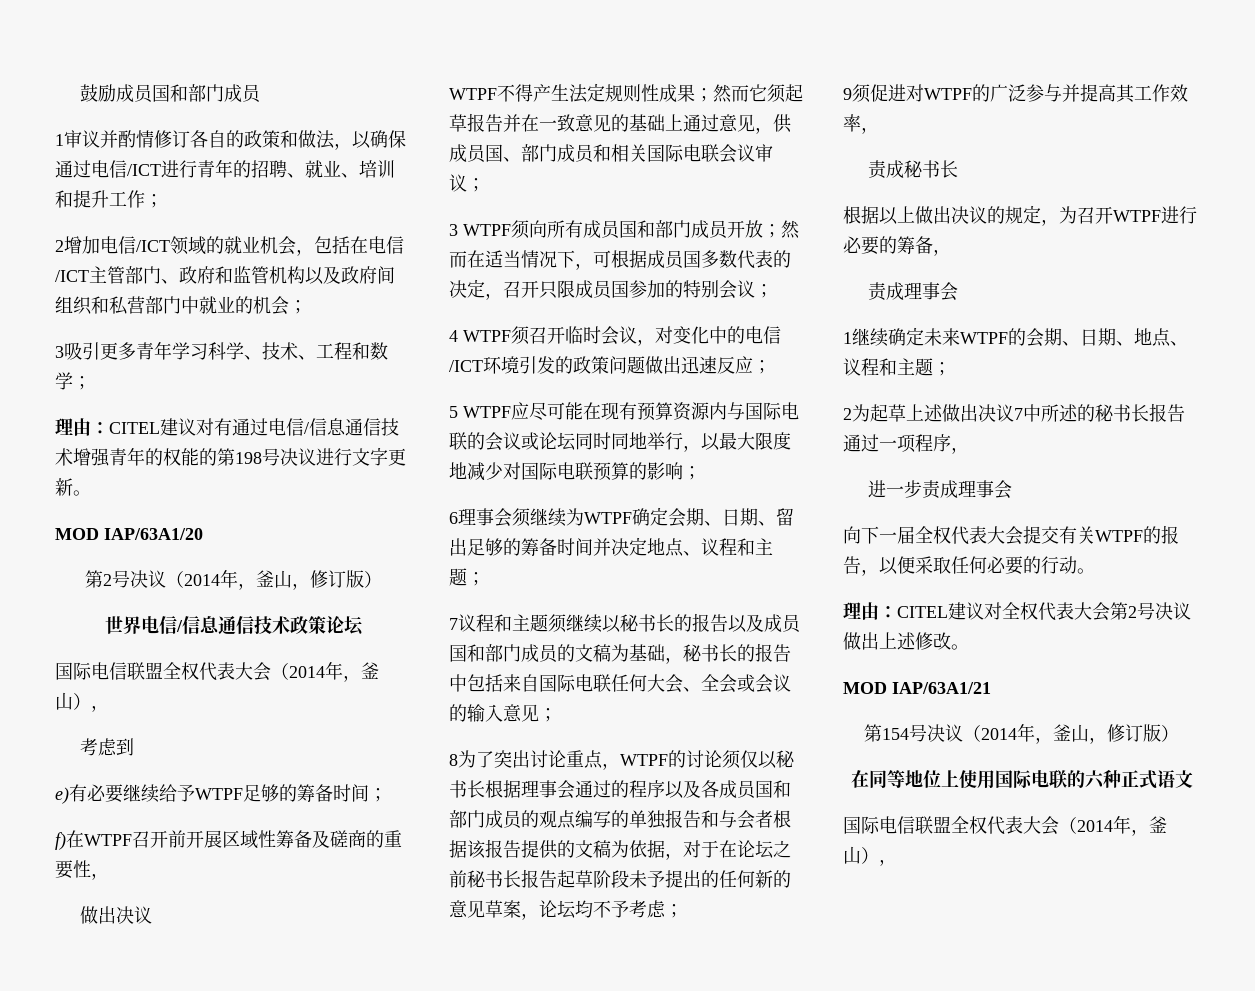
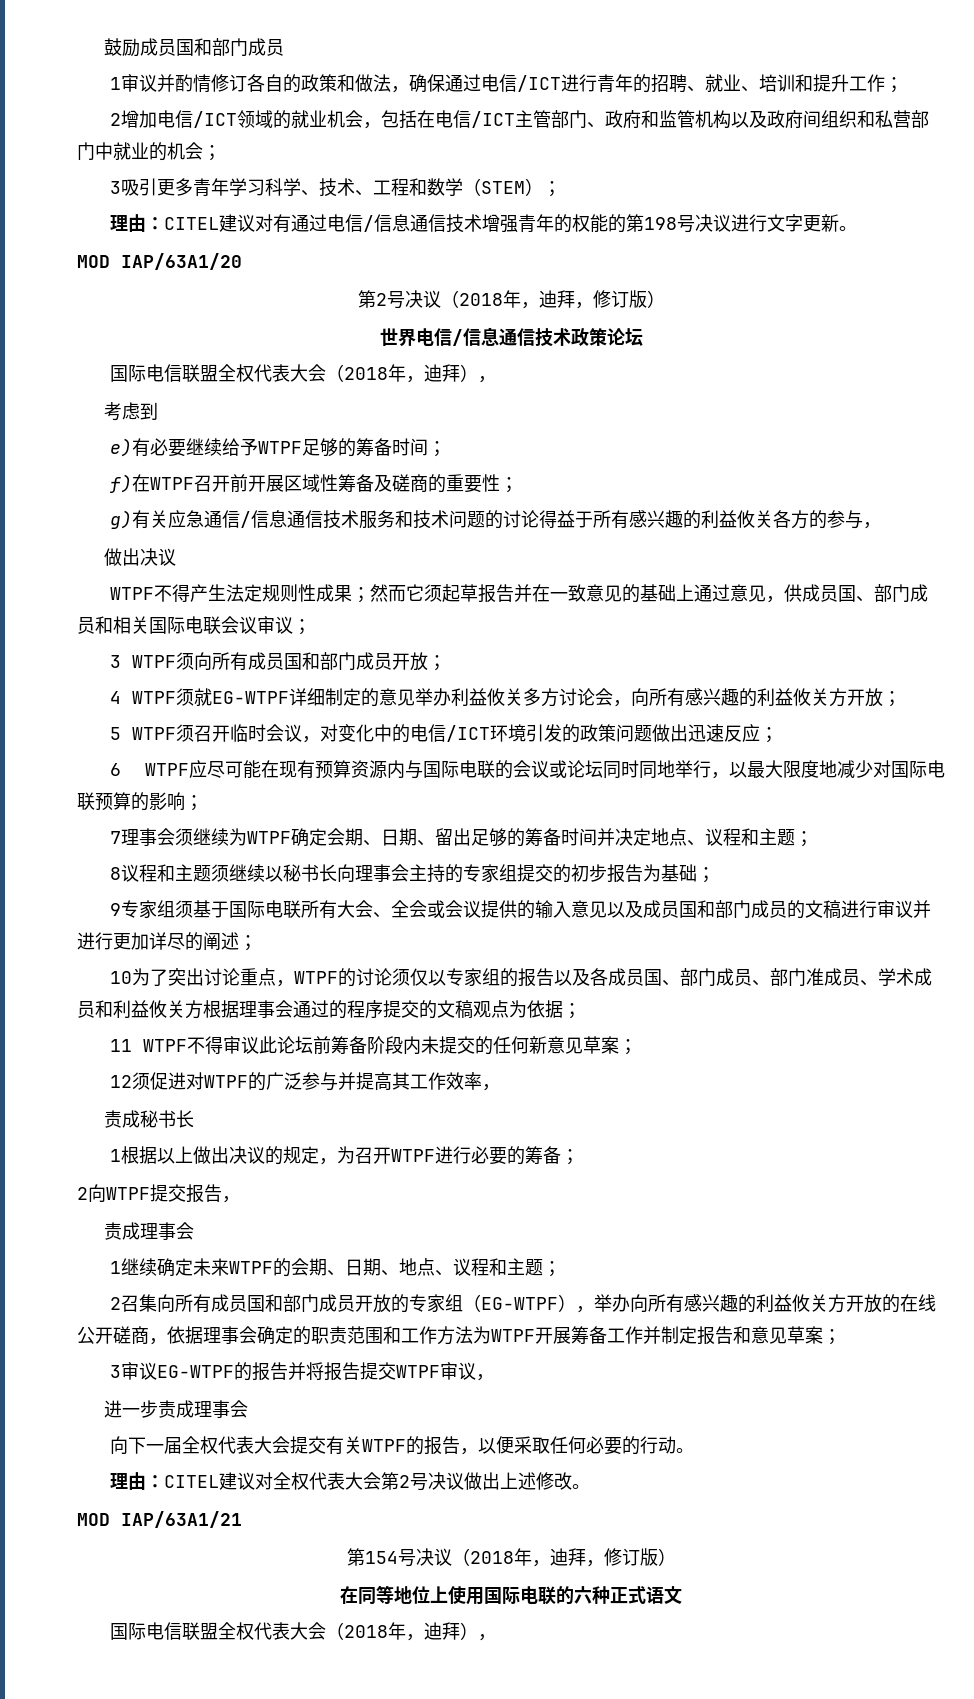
- 1审议并酌情修订各自的政策和做法，以确保通过电信/ICT进行青年的招聘、就业、培训和提升工作；
+ 1审议并酌情修订各自的政策和做法，确保通过电信/ICT进行青年的招聘、就业、培训和提升工作；
- 3吸引更多青年学习科学、技术、工程和数学；
+ 3吸引更多青年学习科学、技术、工程和数学（STEM）；
- 第2号决议（2014年，釜山，修订版）
+ 第2号决议（2018年，迪拜，修订版）
  世界电信/信息通信技术政策论坛
- 国际电信联盟全权代表大会（2014年，釜山），
+ 国际电信联盟全权代表大会（2018年，迪拜），
- f)在WTPF召开前开展区域性筹备及磋商的重要性，
+ f)在WTPF召开前开展区域性筹备及磋商的重要性；
+ g)有关应急通信/信息通信技术服务和技术问题的讨论得益于所有感兴趣的利益攸关各方的参与，
- 3 WTPF须向所有成员国和部门成员开放；然而在适当情况下，可根据成员国多数代表的决定，召开只限成员国参加的特别会议；
- 4 WTPF须召开临时会议，对变化中的电信/ICT环境引发的政策问题做出迅速反应；
+ 3 WTPF须向所有成员国和部门成员开放；
+ 4 WTPF须就EG-WTPF详细制定的意见举办利益攸关多方讨论会，向所有感兴趣的利益攸关方开放；
+ 5 WTPF须召开临时会议，对变化中的电信/ICT环境引发的政策问题做出迅速反应；
- 5 WTPF应尽可能在现有预算资源内与国际电联的会议或论坛同时同地举行，以最大限度地减少对国际电联预算的影响；
+ 6 WTPF应尽可能在现有预算资源内与国际电联的会议或论坛同时同地举行，以最大限度地减少对国际电联预算的影响；
- 6理事会须继续为WTPF确定会期、日期、留出足够的筹备时间并决定地点、议程和主题；
+ 7理事会须继续为WTPF确定会期、日期、留出足够的筹备时间并决定地点、议程和主题；
- 7议程和主题须继续以秘书长的报告以及成员国和部门成员的文稿为基础，秘书长的报告中包括来自国际电联任何大会、全会或会议的输入意见；
- 8为了突出讨论重点，WTPF的讨论须仅以秘书长根据理事会通过的程序以及各成员国和部门成员的观点编写的单独报告和与会者根据该报告提供的文稿为依据，对于在论坛之前秘书长报告起草阶段未予提出的任何新的意见草案，论坛均不予考虑；
- 9须促进对WTPF的广泛参与并提高其工作效率，
+ 8议程和主题须继续以秘书长向理事会主持的专家组提交的初步报告为基础；
+ 9专家组须基于国际电联所有大会、全会或会议提供的输入意见以及成员国和部门成员的文稿进行审议并进行更加详尽的阐述；
+ 10为了突出讨论重点，WTPF的讨论须仅以专家组的报告以及各成员国、部门成员、部门准成员、学术成员和利益攸关方根据理事会通过的程序提交的文稿观点为依据；
+ 11 WTPF不得审议此论坛前筹备阶段内未提交的任何新意见草案；
+ 12须促进对WTPF的广泛参与并提高其工作效率，
- 根据以上做出决议的规定，为召开WTPF进行必要的筹备，
+ 1根据以上做出决议的规定，为召开WTPF进行必要的筹备；
+ 2向WTPF提交报告，
- 2为起草上述做出决议7中所述的秘书长报告通过一项程序，
+ 2召集向所有成员国和部门成员开放的专家组（EG-WTPF），举办向所有感兴趣的利益攸关方开放的在线公开磋商，依据理事会确定的职责范围和工作方法为WTPF开展筹备工作并制定报告和意见草案；
+ 3审议EG-WTPF的报告并将报告提交WTPF审议，
- 第154号决议（2014年，釜山，修订版）
+ 第154号决议（2018年，迪拜，修订版）
  在同等地位上使用国际电联的六种正式语文
- 国际电信联盟全权代表大会（2014年，釜山），
+ 国际电信联盟全权代表大会（2018年，迪拜），

